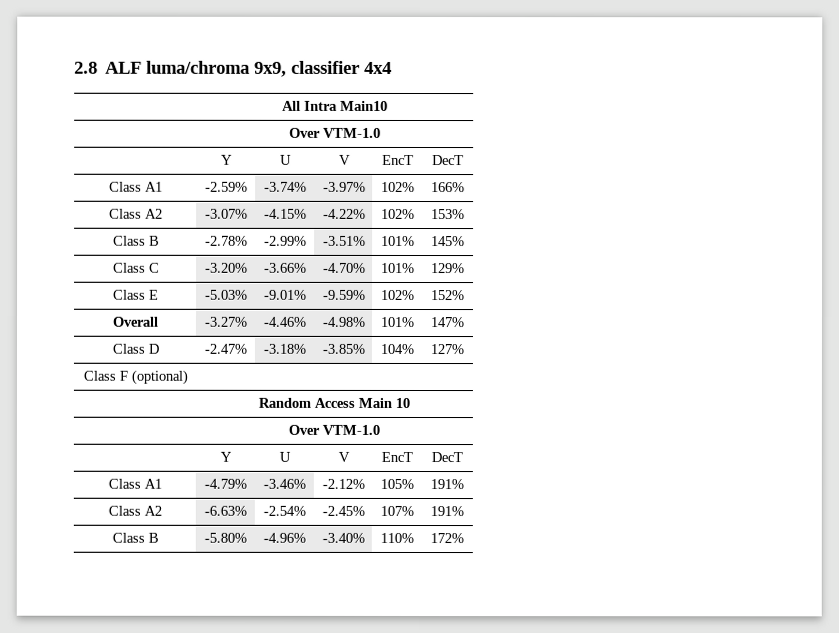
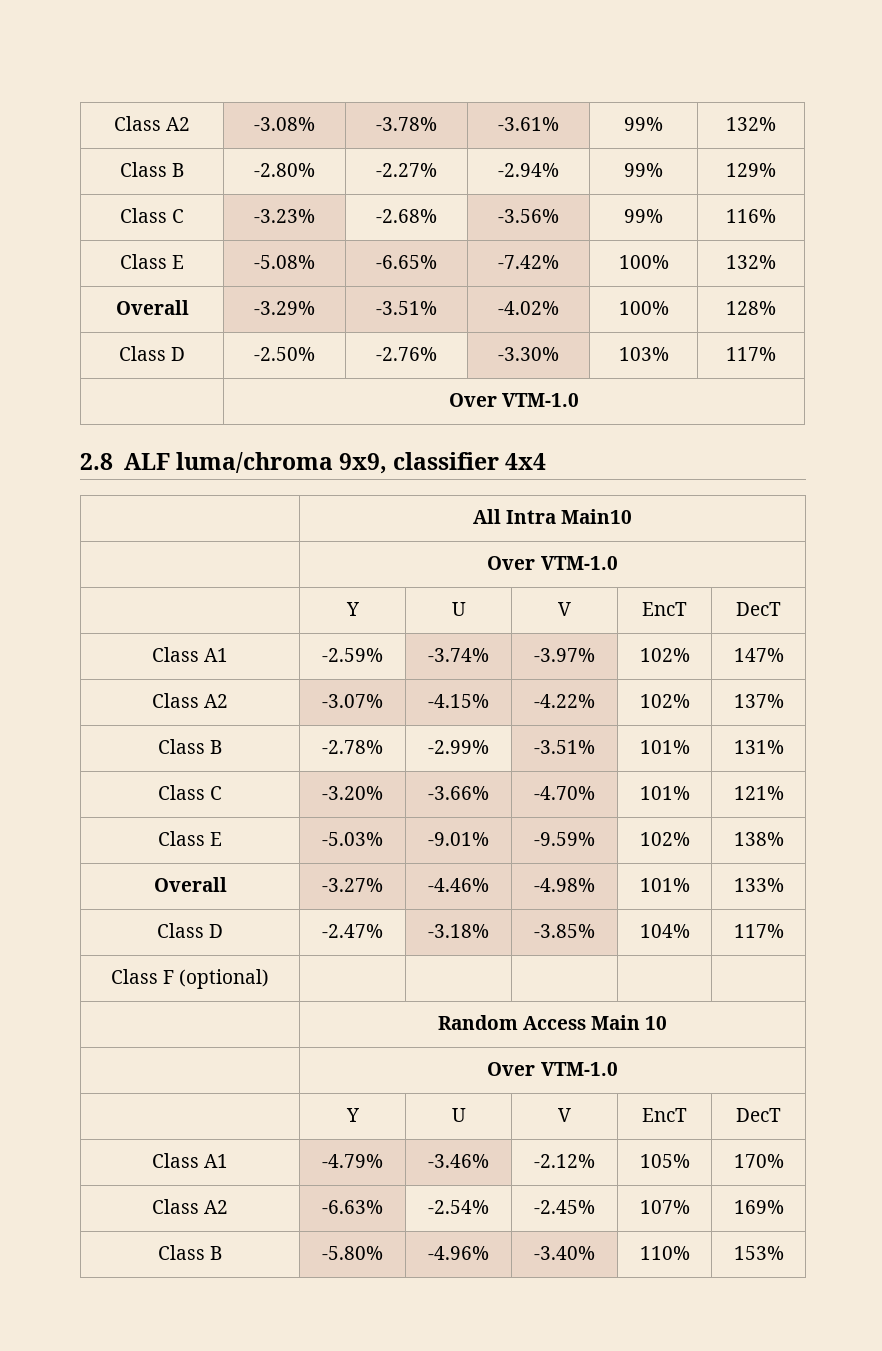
+ Class A2 | -3.08% | -3.78% | -3.61% | 99% | 132%
+ Class B | -2.80% | -2.27% | -2.94% | 99% | 129%
+ Class C | -3.23% | -2.68% | -3.56% | 99% | 116%
+ Class E | -5.08% | -6.65% | -7.42% | 100% | 132%
+ Overall | -3.29% | -3.51% | -4.02% | 100% | 128%
+ Class D | -2.50% | -2.76% | -3.30% | 103% | 117%
+ | Over VTM-1.0
- Class A1 | -2.59% | -3.74% | -3.97% | 102% | 166%
+ Class A1 | -2.59% | -3.74% | -3.97% | 102% | 147%
- Class A2 | -3.07% | -4.15% | -4.22% | 102% | 153%
+ Class A2 | -3.07% | -4.15% | -4.22% | 102% | 137%
- Class B | -2.78% | -2.99% | -3.51% | 101% | 145%
+ Class B | -2.78% | -2.99% | -3.51% | 101% | 131%
- Class C | -3.20% | -3.66% | -4.70% | 101% | 129%
+ Class C | -3.20% | -3.66% | -4.70% | 101% | 121%
- Class E | -5.03% | -9.01% | -9.59% | 102% | 152%
+ Class E | -5.03% | -9.01% | -9.59% | 102% | 138%
- Overall | -3.27% | -4.46% | -4.98% | 101% | 147%
+ Overall | -3.27% | -4.46% | -4.98% | 101% | 133%
- Class D | -2.47% | -3.18% | -3.85% | 104% | 127%
+ Class D | -2.47% | -3.18% | -3.85% | 104% | 117%
- Class A1 | -4.79% | -3.46% | -2.12% | 105% | 191%
+ Class A1 | -4.79% | -3.46% | -2.12% | 105% | 170%
- Class A2 | -6.63% | -2.54% | -2.45% | 107% | 191%
+ Class A2 | -6.63% | -2.54% | -2.45% | 107% | 169%
- Class B | -5.80% | -4.96% | -3.40% | 110% | 172%
+ Class B | -5.80% | -4.96% | -3.40% | 110% | 153%

